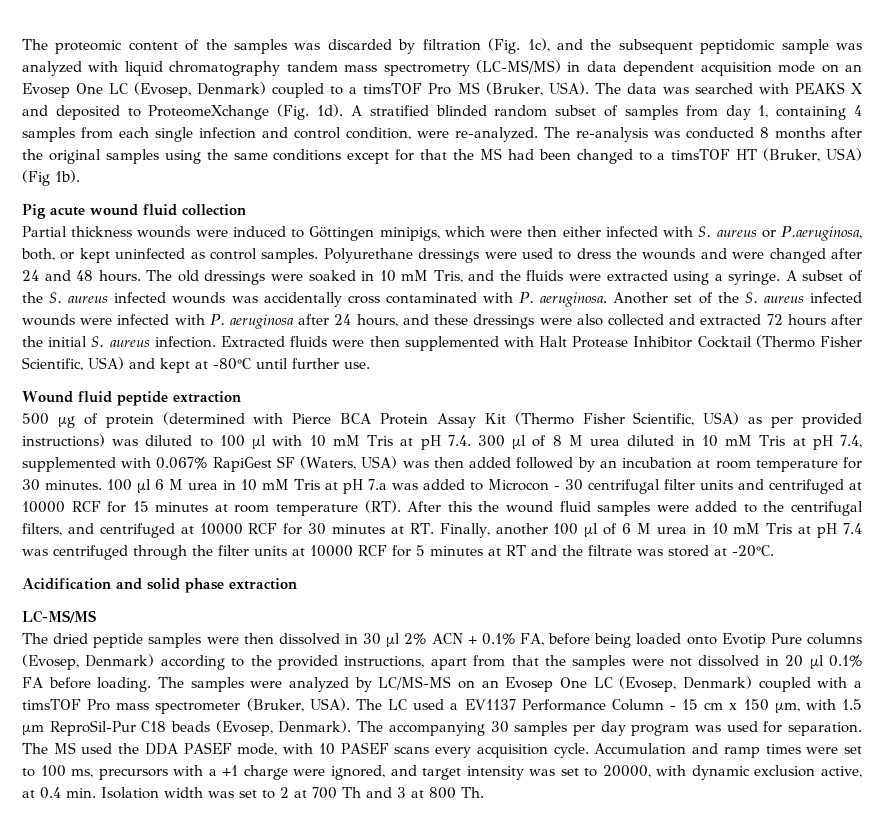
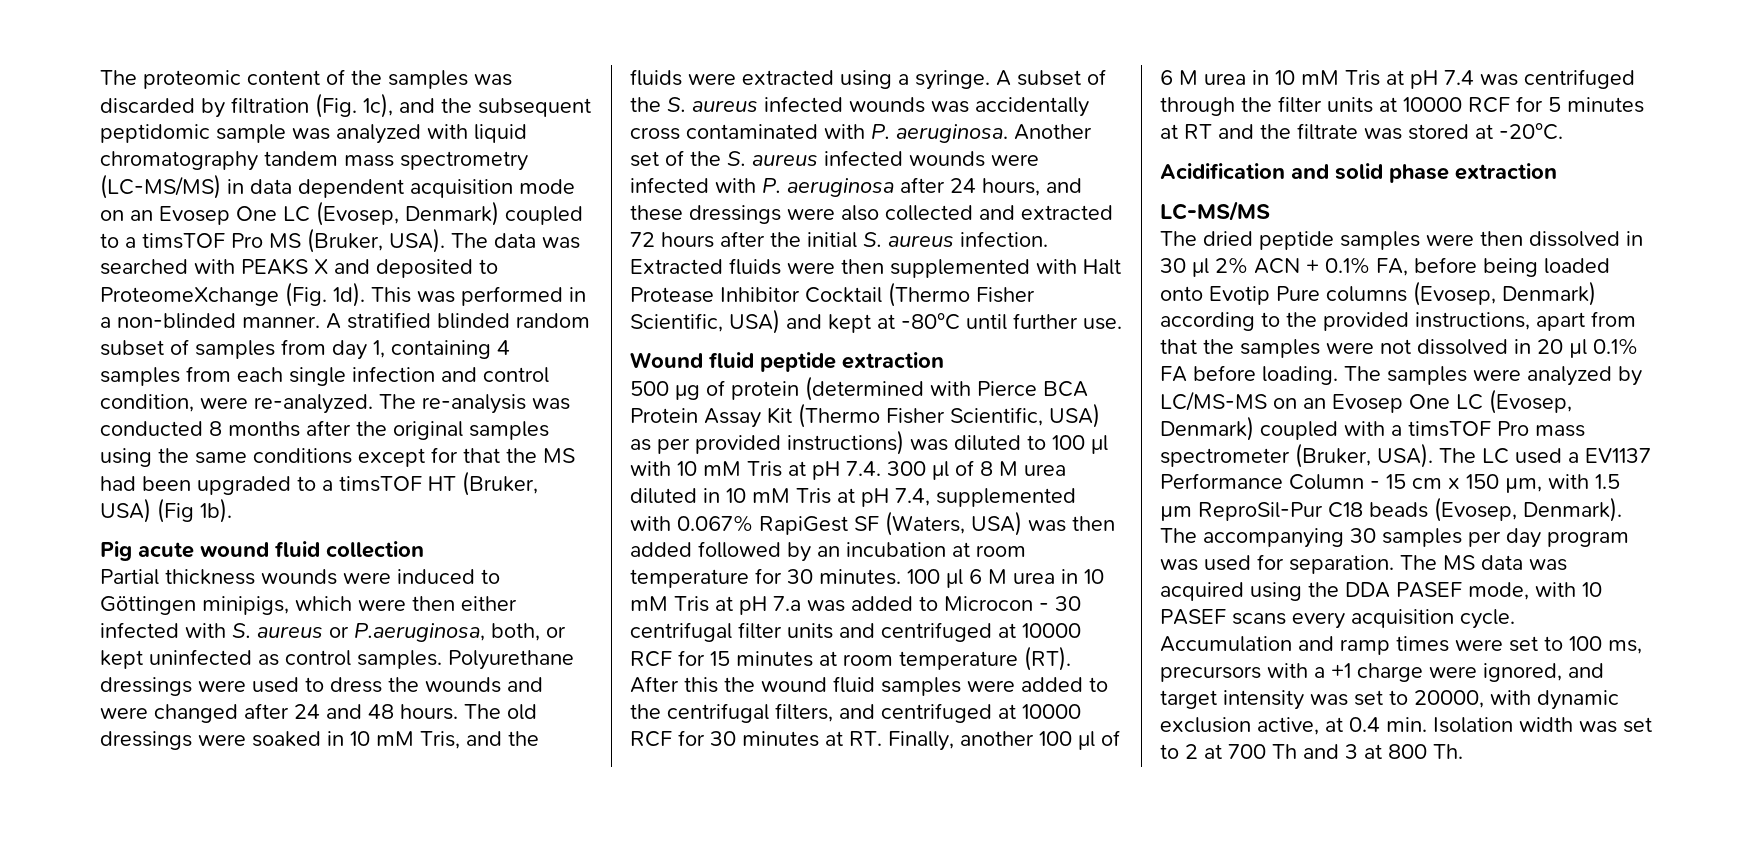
+ This was performed in a non-blinded manner.
- The re-analysis was conducted 8 months after the original samples using the same conditions except for that the MS had been changed to a timsTOF HT (Bruker, USA) (Fig 1b).
+ The re-analysis was conducted 8 months after the original samples using the same conditions except for that the MS had been upgraded to a timsTOF HT (Bruker, USA) (Fig 1b).
- The MS used the DDA PASEF mode, with 10 PASEF scans every acquisition cycle.
+ The MS data was acquired using the DDA PASEF mode, with 10 PASEF scans every acquisition cycle.

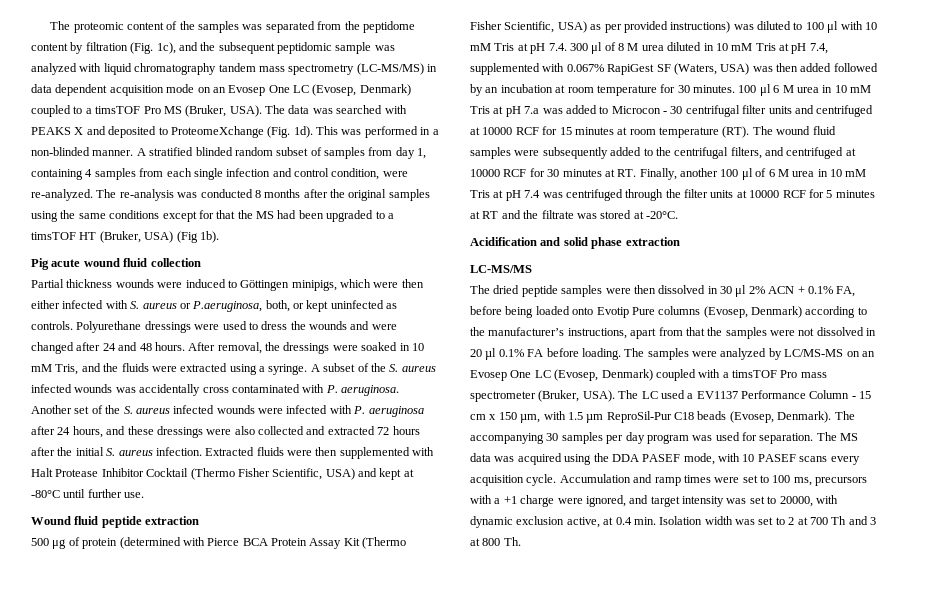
- The proteomic content of the samples was discarded by filtration (Fig. 1c), and the subsequent peptidomic sample was analyzed with liquid chromatography tandem mass spectrometry (LC-MS/MS) in data dependent acquisition mode on an Evosep One LC (Evosep, Denmark) coupled to a timsTOF Pro MS (Bruker, USA).
+ The proteomic content of the samples was separated from the peptidome content by filtration (Fig. 1c), and the subsequent peptidomic sample was analyzed with liquid chromatography tandem mass spectrometry (LC-MS/MS) in data dependent acquisition mode on an Evosep One LC (Evosep, Denmark) coupled to a timsTOF Pro MS (Bruker, USA).
- Partial thickness wounds were induced to Göttingen minipigs, which were then either infected with S. aureus or P.aeruginosa, both, or kept uninfected as control samples.
+ Partial thickness wounds were induced to Göttingen minipigs, which were then either infected with S. aureus or P.aeruginosa, both, or kept uninfected as controls.
- The old dressings were soaked in 10 mM Tris, and the fluids were extracted using a syringe.
+ After removal, the dressings were soaked in 10 mM Tris, and the fluids were extracted using a syringe.
- 100 μl 6 M urea in 10 mM Tris at pH 7.a was added to Microcon - 30 centrifugal filter units and centrifuged at 10000 RCF for 15 minutes at room temperature (RT). After this the wound fluid samples were added to the centrifugal filters, and centrifuged at 10000 RCF for 30 minutes at RT. Finally, another 100 μl of 6 M urea in 10 mM Tris at pH 7.4 was centrifuged through the filter units at 10000 RCF for 5 minutes at RT and the filtrate was stored at -20°C.
+ 100 μl 6 M urea in 10 mM Tris at pH 7.a was added to Microcon - 30 centrifugal filter units and centrifuged at 10000 RCF for 15 minutes at room temperature (RT). The wound fluid samples were subsequently added to the centrifugal filters, and centrifuged at 10000 RCF for 30 minutes at RT. Finally, another 100 μl of 6 M urea in 10 mM Tris at pH 7.4 was centrifuged through the filter units at 10000 RCF for 5 minutes at RT and the filtrate was stored at -20°C.
- The dried peptide samples were then dissolved in 30 μl 2% ACN + 0.1% FA, before being loaded onto Evotip Pure columns (Evosep, Denmark) according to the provided instructions, apart from that the samples were not dissolved in 20 µl 0.1% FA before loading.
+ The dried peptide samples were then dissolved in 30 μl 2% ACN + 0.1% FA, before being loaded onto Evotip Pure columns (Evosep, Denmark) according to the manufacturer’s instructions, apart from that the samples were not dissolved in 20 µl 0.1% FA before loading.

